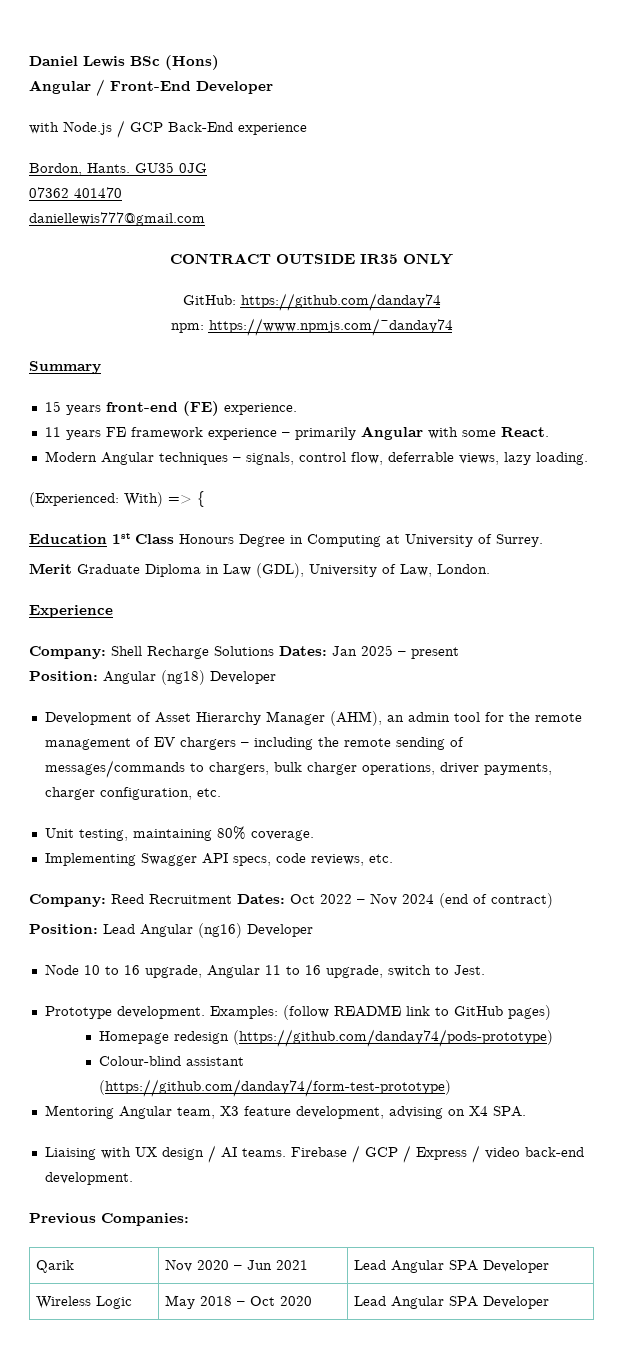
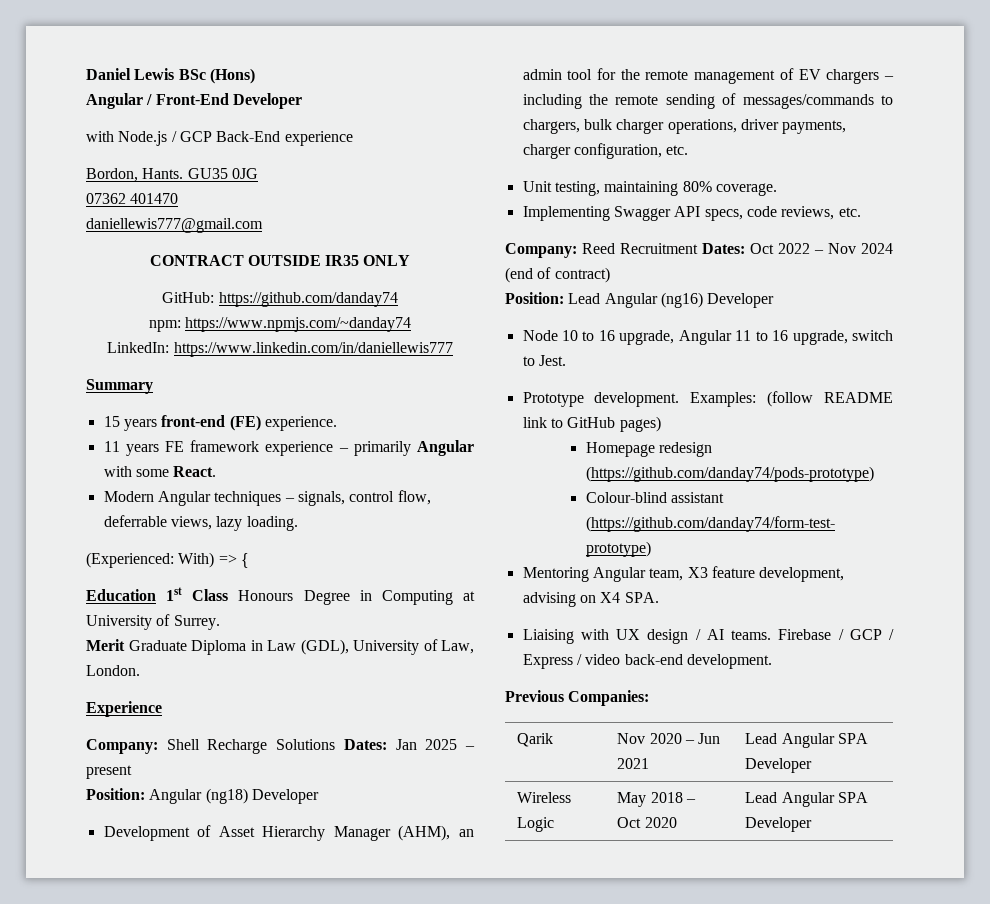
+ LinkedIn: https://www.linkedin.com/in/daniellewis777

